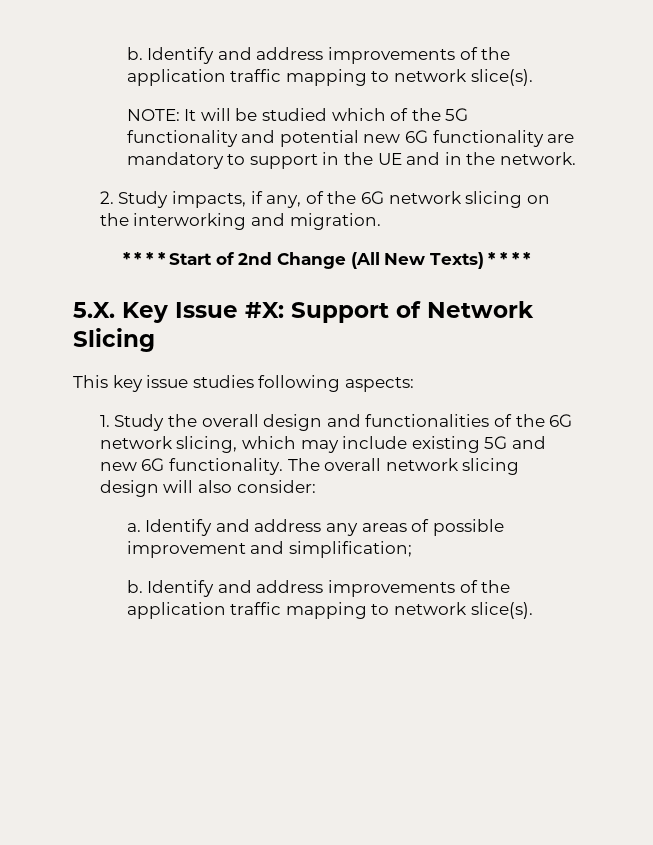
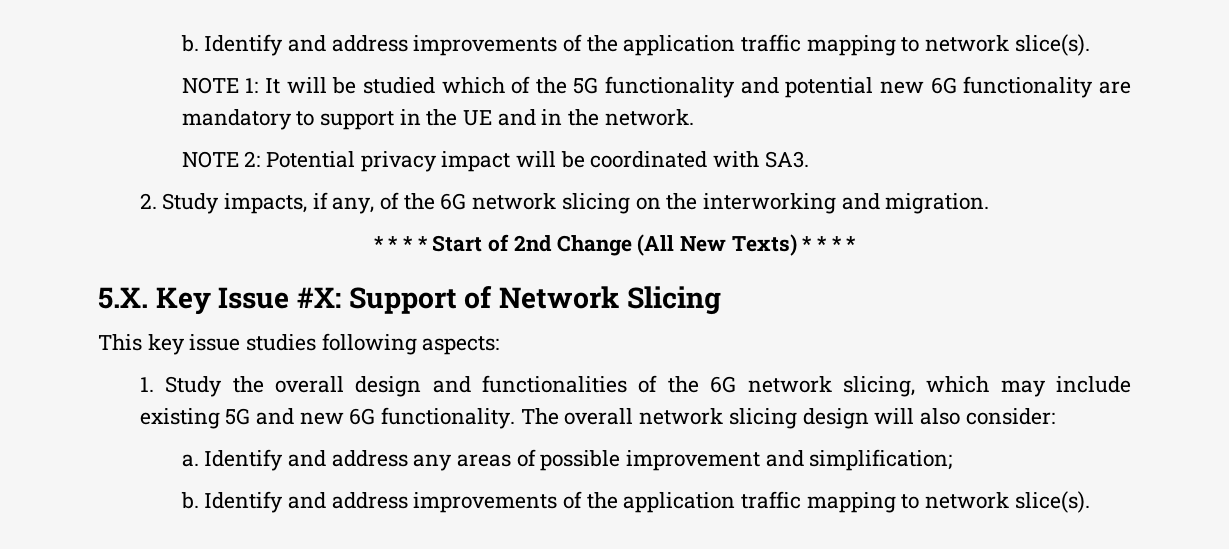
- NOTE: It will be studied which of the 5G functionality and potential new 6G functionality are mandatory to support in the UE and in the network.
+ NOTE 1: It will be studied which of the 5G functionality and potential new 6G functionality are mandatory to support in the UE and in the network.
+ NOTE 2: Potential privacy impact will be coordinated with SA3.

